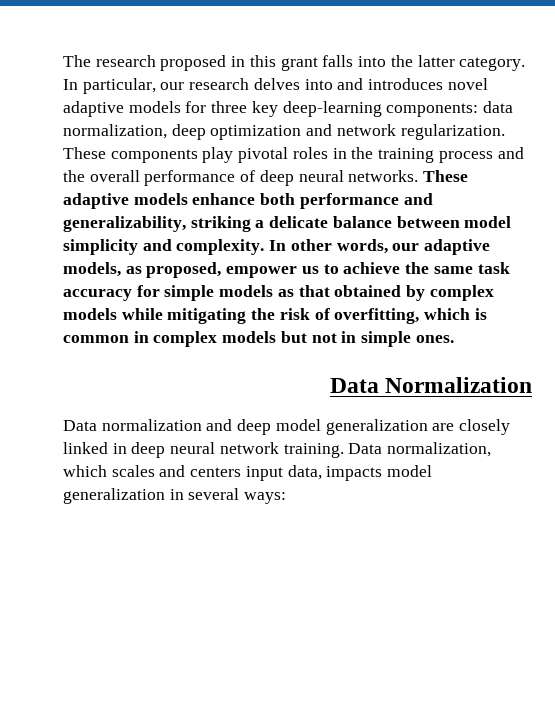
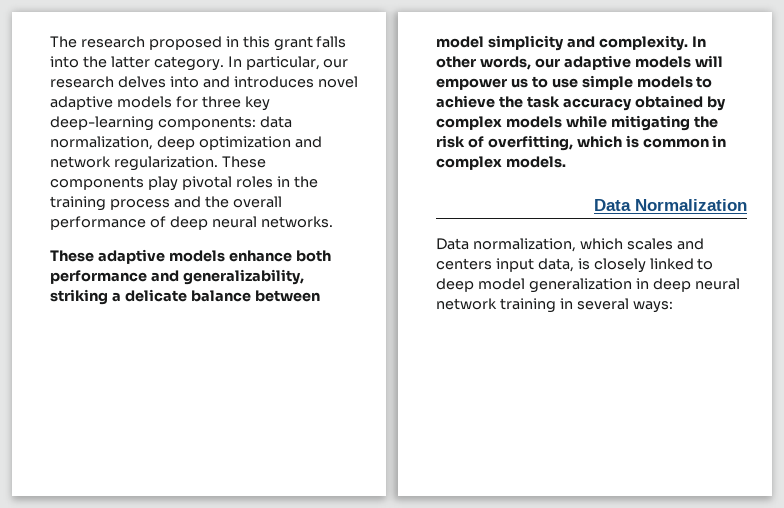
- These components play pivotal roles in the training process and the overall performance of deep neural networks. These adaptive models enhance both performance and generalizability, striking a delicate balance between model simplicity and complexity.
+ These components play pivotal roles in the training process and the overall performance of deep neural networks.
+ These adaptive models enhance both performance and generalizability, striking a delicate balance between model simplicity and complexity.
- In other words, our adaptive models, as proposed, empower us to achieve the same task accuracy for simple models as that obtained by complex models while mitigating the risk of overfitting, which is common in complex models but not in simple ones.
+ In other words, our adaptive models will empower us to use simple models to achieve the task accuracy obtained by complex models while mitigating the risk of overfitting, which is common in complex models.
  Data Normalization
- Data normalization and deep model generalization are closely linked in deep neural network training. Data normalization, which scales and centers input data, impacts model generalization in several ways:
+ Data normalization, which scales and centers input data, is closely linked to deep model generalization in deep neural network training in several ways:

